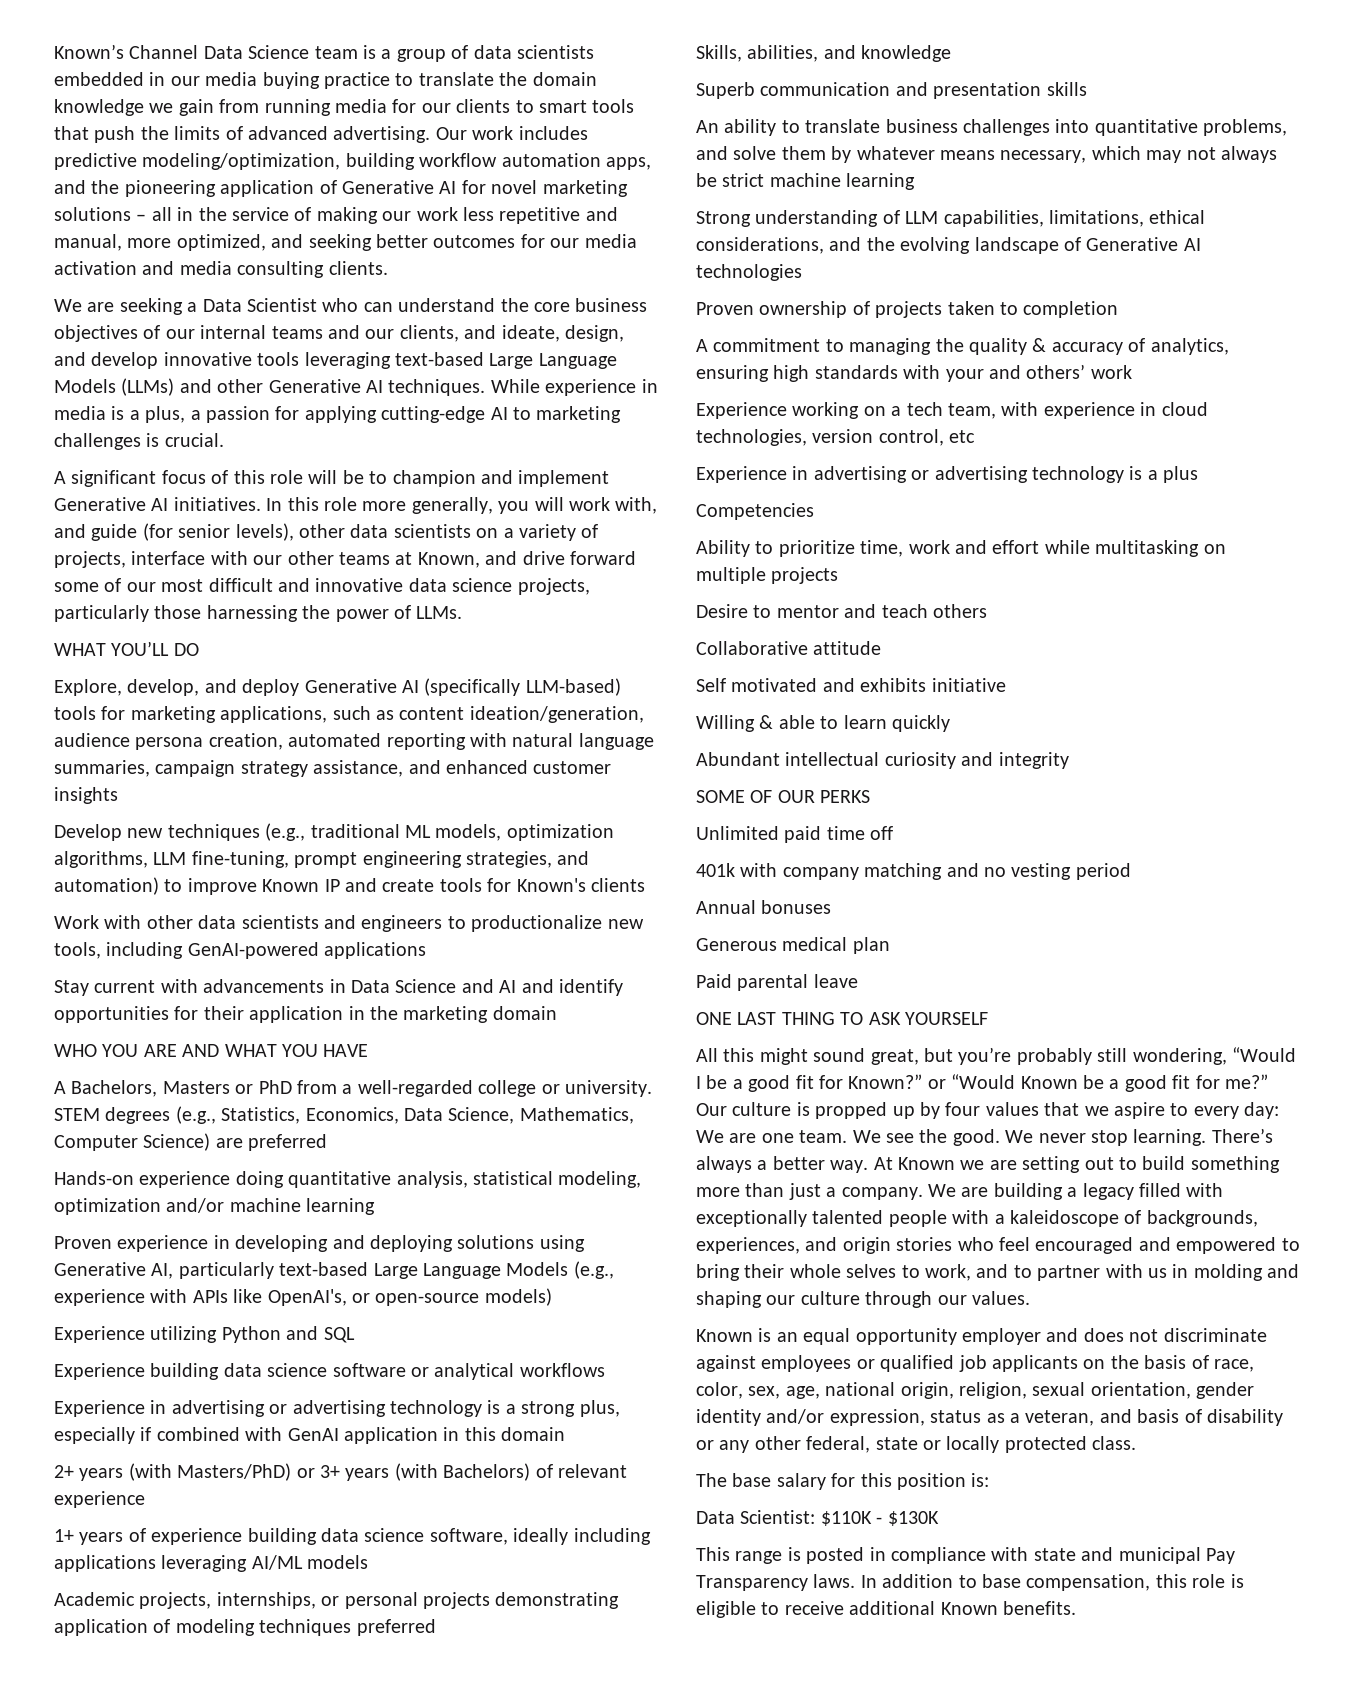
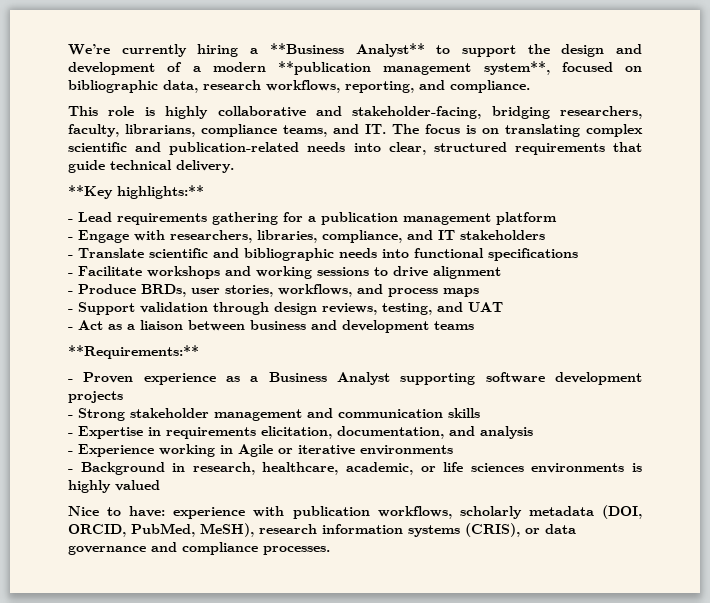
- Known’s Channel Data Science team is a group of data scientists embedded in our media buying practice to translate the domain knowledge we gain from running media for our clients to smart tools that push the limits of advanced advertising. Our work includes predictive modeling/optimization, building workflow automation apps, and the pioneering application of Generative AI for novel marketing solutions – all in the service of making our work less repetitive and manual, more optimized, and seeking better outcomes for our media activation and media consulting clients.
- We are seeking a Data Scientist who can understand the core business objectives of our internal teams and our clients, and ideate, design, and develop innovative tools leveraging text-based Large Language Models (LLMs) and other Generative AI techniques. While experience in media is a plus, a passion for applying cutting-edge AI to marketing challenges is crucial.
- A significant focus of this role will be to champion and implement Generative AI initiatives. In this role more generally, you will work with, and guide (for senior levels), other data scientists on a variety of projects, interface with our other teams at Known, and drive forward some of our most difficult and innovative data science projects, particularly those harnessing the power of LLMs.
- WHAT YOU’LL DO
- Explore, develop, and deploy Generative AI (specifically LLM-based) tools for marketing applications, such as content ideation/generation, audience persona creation, automated reporting with natural language summaries, campaign strategy assistance, and enhanced customer insights
- Develop new techniques (e.g., traditional ML models, optimization algorithms, LLM fine-tuning, prompt engineering strategies, and automation) to improve Known IP and create tools for Known's clients
- Work with other data scientists and engineers to productionalize new tools, including GenAI-powered applications
- Stay current with advancements in Data Science and AI and identify opportunities for their application in the marketing domain
- WHO YOU ARE AND WHAT YOU HAVE
- A Bachelors, Masters or PhD from a well-regarded college or university. STEM degrees (e.g., Statistics, Economics, Data Science, Mathematics, Computer Science) are preferred
- Hands-on experience doing quantitative analysis, statistical modeling, optimization and/or machine learning
- Proven experience in developing and deploying solutions using Generative AI, particularly text-based Large Language Models (e.g., experience with APIs like OpenAI's, or open-source models)
- Experience utilizing Python and SQL
- Experience building data science software or analytical workflows
- Experience in advertising or advertising technology is a strong plus, especially if combined with GenAI application in this domain
- 2+ years (with Masters/PhD) or 3+ years (with Bachelors) of relevant experience
- 1+ years of experience building data science software, ideally including applications leveraging AI/ML models
- Academic projects, internships, or personal projects demonstrating application of modeling techniques preferred
- Skills, abilities, and knowledge
- Superb communication and presentation skills
- An ability to translate business challenges into quantitative problems, and solve them by whatever means necessary, which may not always be strict machine learning
- Strong understanding of LLM capabilities, limitations, ethical considerations, and the evolving landscape of Generative AI technologies
- Proven ownership of projects taken to completion
- A commitment to managing the quality & accuracy of analytics, ensuring high standards with your and others’ work
- Experience working on a tech team, with experience in cloud technologies, version control, etc
- Experience in advertising or advertising technology is a plus
- Competencies
- Ability to prioritize time, work and effort while multitasking on multiple projects
- Desire to mentor and teach others
- Collaborative attitude
- Self motivated and exhibits initiative
- Willing & able to learn quickly
- Abundant intellectual curiosity and integrity
- SOME OF OUR PERKS
- Unlimited paid time off
- 401k with company matching and no vesting period
- Annual bonuses
- Generous medical plan
- Paid parental leave
- ONE LAST THING TO ASK YOURSELF
- All this might sound great, but you’re probably still wondering, “Would I be a good fit for Known?” or “Would Known be a good fit for me?” Our culture is propped up by four values that we aspire to every day: We are one team. We see the good. We never stop learning. There’s always a better way. At Known we are setting out to build something more than just a company. We are building a legacy filled with exceptionally talented people with a kaleidoscope of backgrounds, experiences, and origin stories who feel encouraged and empowered to bring their whole selves to work, and to partner with us in molding and shaping our culture through our values.
- Known is an equal opportunity employer and does not discriminate against employees or qualified job applicants on the basis of race, color, sex, age, national origin, religion, sexual orientation, gender identity and/or expression, status as a veteran, and basis of disability or any other federal, state or locally protected class.
- The base salary for this position is:
- Data Scientist: $110K - $130K
- This range is posted in compliance with state and municipal Pay Transparency laws. In addition to base compensation, this role is eligible to receive additional Known benefits.
+ We’re currently hiring a **Business Analyst** to support the design and development of a modern **publication management system**, focused on bibliographic data, research workflows, reporting, and compliance.
+ This role is highly collaborative and stakeholder-facing, bridging researchers, faculty, librarians, compliance teams, and IT. The focus is on translating complex scientific and publication-related needs into clear, structured requirements that guide technical delivery.
+ **Key highlights:**
+ - Lead requirements gathering for a publication management platform
+ - Engage with researchers, libraries, compliance, and IT stakeholders
+ - Translate scientific and bibliographic needs into functional specifications
+ - Facilitate workshops and working sessions to drive alignment
+ - Produce BRDs, user stories, workflows, and process maps
+ - Support validation through design reviews, testing, and UAT
+ - Act as a liaison between business and development teams
+ **Requirements:**
+ - Proven experience as a Business Analyst supporting software development projects
+ - Strong stakeholder management and communication skills
+ - Expertise in requirements elicitation, documentation, and analysis
+ - Experience working in Agile or iterative environments
+ - Background in research, healthcare, academic, or life sciences environments is highly valued
+ Nice to have: experience with publication workflows, scholarly metadata (DOI, ORCID, PubMed, MeSH), research information systems (CRIS), or data governance and compliance processes.

